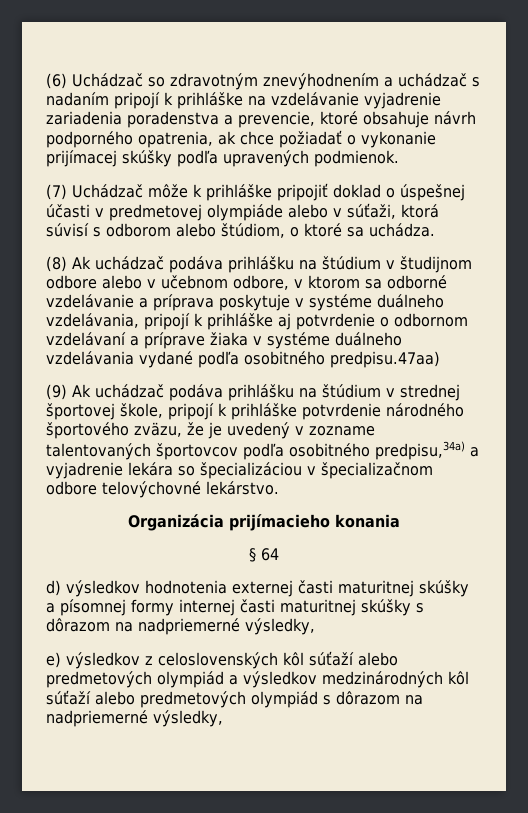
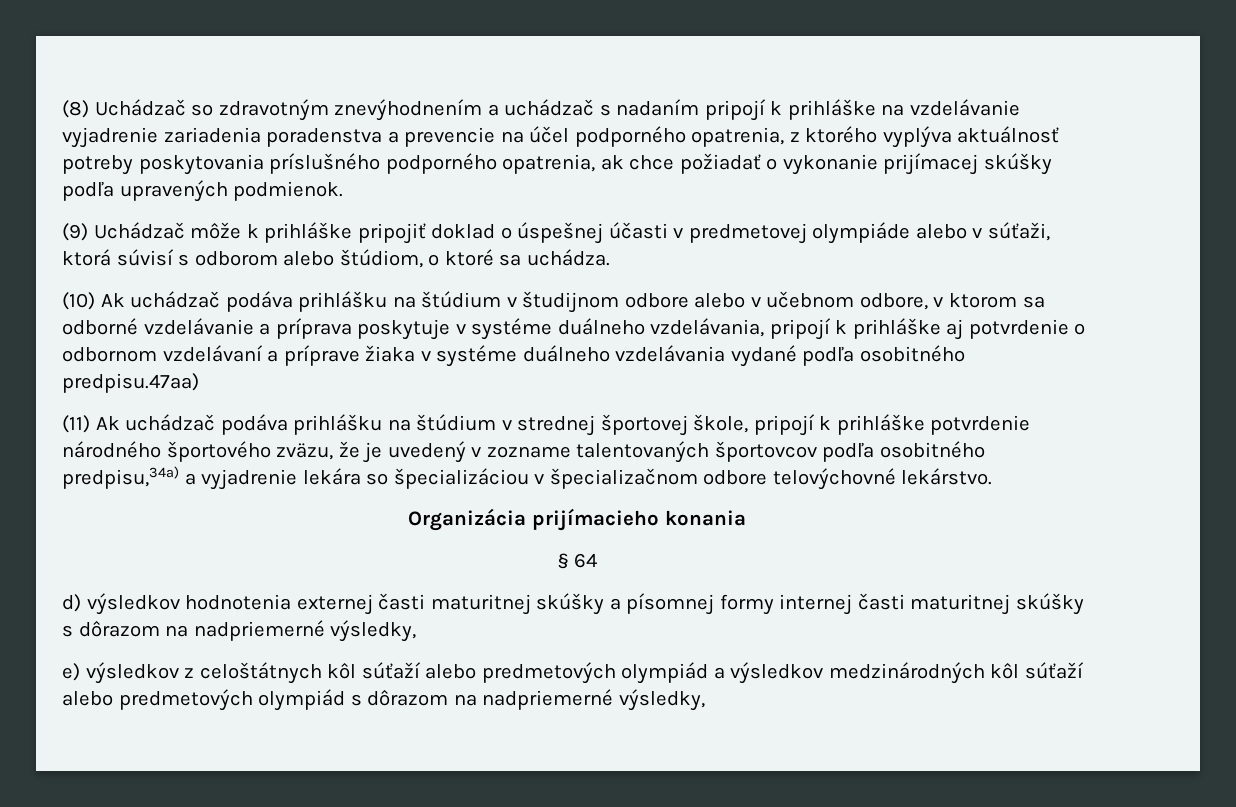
- (6) Uchádzač so zdravotným znevýhodnením a uchádzač s nadaním pripojí k prihláške na vzdelávanie vyjadrenie zariadenia poradenstva a prevencie, ktoré obsahuje návrh podporného opatrenia, ak chce požiadať o vykonanie prijímacej skúšky podľa upravených podmienok.
+ (8) Uchádzač so zdravotným znevýhodnením a uchádzač s nadaním pripojí k prihláške na vzdelávanie vyjadrenie zariadenia poradenstva a prevencie na účel podporného opatrenia, z ktorého vyplýva aktuálnosť potreby poskytovania príslušného podporného opatrenia, ak chce požiadať o vykonanie prijímacej skúšky podľa upravených podmienok.
- (7) Uchádzač môže k prihláške pripojiť doklad o úspešnej účasti v predmetovej olympiáde alebo v súťaži, ktorá súvisí s odborom alebo štúdiom, o ktoré sa uchádza.
+ (9) Uchádzač môže k prihláške pripojiť doklad o úspešnej účasti v predmetovej olympiáde alebo v súťaži, ktorá súvisí s odborom alebo štúdiom, o ktoré sa uchádza.
- (8) Ak uchádzač podáva prihlášku na štúdium v študijnom odbore alebo v učebnom odbore, v ktorom sa odborné vzdelávanie a príprava poskytuje v systéme duálneho vzdelávania, pripojí k prihláške aj potvrdenie o odbornom vzdelávaní a príprave žiaka v systéme duálneho vzdelávania vydané podľa osobitného predpisu.47aa)
+ (10) Ak uchádzač podáva prihlášku na štúdium v študijnom odbore alebo v učebnom odbore, v ktorom sa odborné vzdelávanie a príprava poskytuje v systéme duálneho vzdelávania, pripojí k prihláške aj potvrdenie o odbornom vzdelávaní a príprave žiaka v systéme duálneho vzdelávania vydané podľa osobitného predpisu.47aa)
- (9) Ak uchádzač podáva prihlášku na štúdium v strednej športovej škole, pripojí k prihláške potvrdenie národného športového zväzu, že je uvedený v zozname talentovaných športovcov podľa osobitného predpisu,34a) a vyjadrenie lekára so špecializáciou v špecializačnom odbore telovýchovné lekárstvo.
+ (11) Ak uchádzač podáva prihlášku na štúdium v strednej športovej škole, pripojí k prihláške potvrdenie národného športového zväzu, že je uvedený v zozname talentovaných športovcov podľa osobitného predpisu,34a) a vyjadrenie lekára so špecializáciou v špecializačnom odbore telovýchovné lekárstvo.
- e) výsledkov z celoslovenských kôl súťaží alebo predmetových olympiád a výsledkov medzinárodných kôl súťaží alebo predmetových olympiád s dôrazom na nadpriemerné výsledky,
+ e) výsledkov z celoštátnych kôl súťaží alebo predmetových olympiád a výsledkov medzinárodných kôl súťaží alebo predmetových olympiád s dôrazom na nadpriemerné výsledky,

